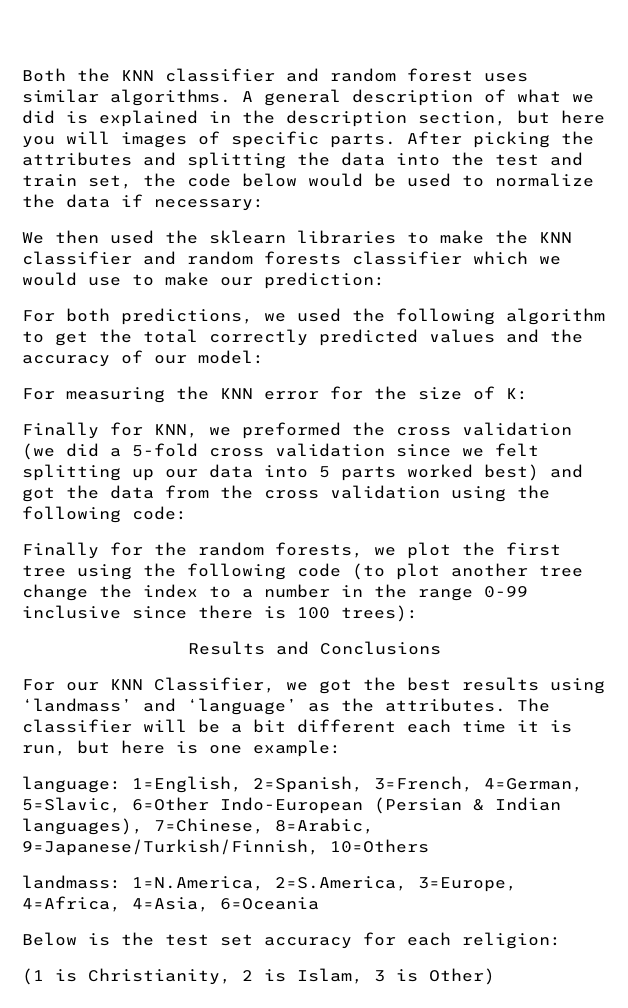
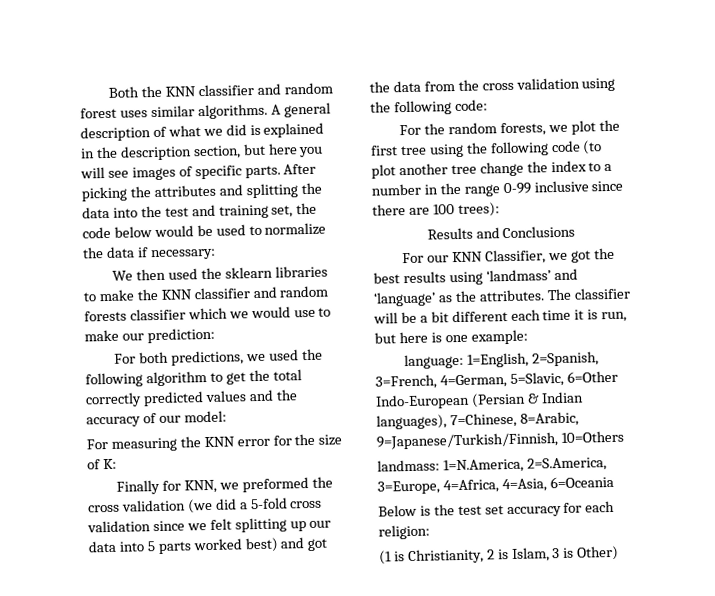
- A general description of what we did is explained in the description section, but here you will images of specific parts.
+ A general description of what we did is explained in the description section, but here you will see images of specific parts.
- After picking the attributes and splitting the data into the test and train set, the code below would be used to normalize the data if necessary:
+ After picking the attributes and splitting the data into the test and training set, the code below would be used to normalize the data if necessary:
- Finally for the random forests, we plot the first tree using the following code (to plot another tree change the index to a number in the range 0-99 inclusive since there is 100 trees):
+ For the random forests, we plot the first tree using the following code (to plot another tree change the index to a number in the range 0-99 inclusive since there are 100 trees):

